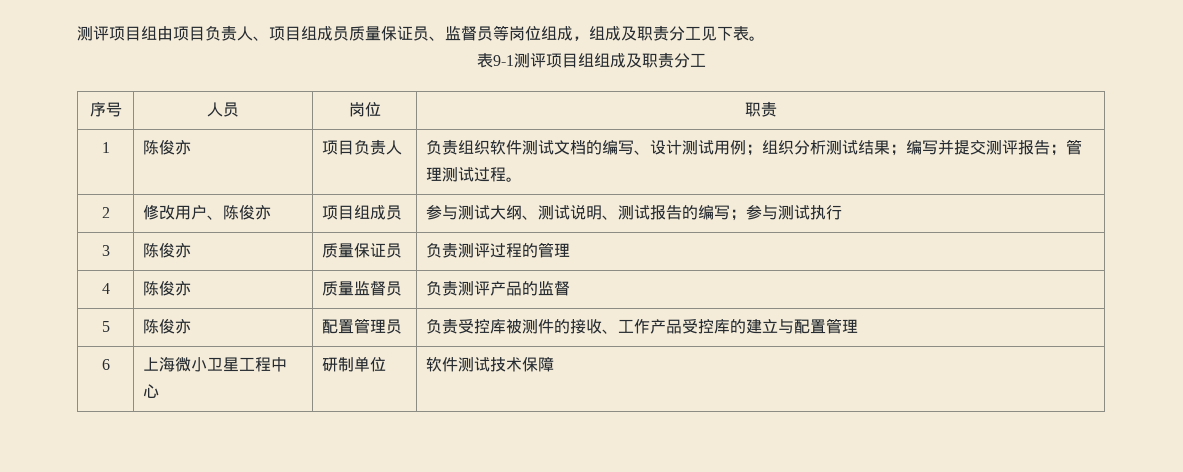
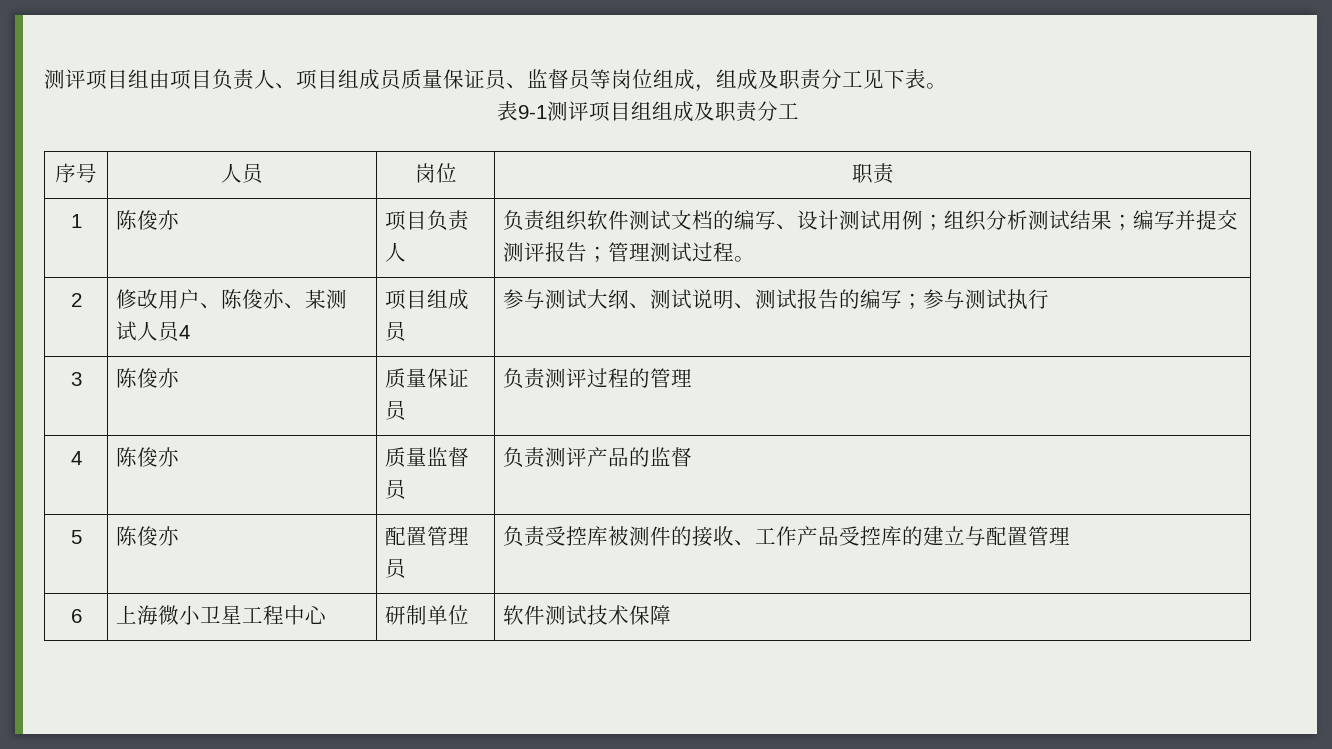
- 2 | 修改用户、陈俊亦 | 项目组成员 | 参与测试大纲、测试说明、测试报告的编写；参与测试执行
+ 2 | 修改用户、陈俊亦、某测试人员4 | 项目组成员 | 参与测试大纲、测试说明、测试报告的编写；参与测试执行

